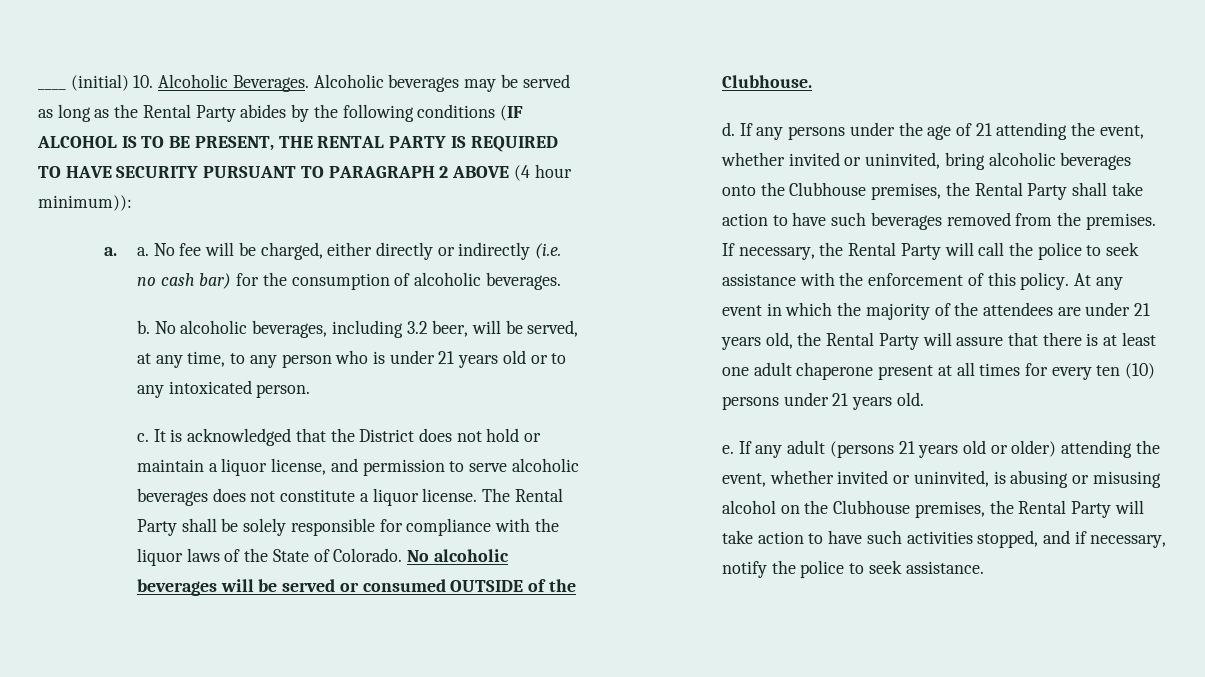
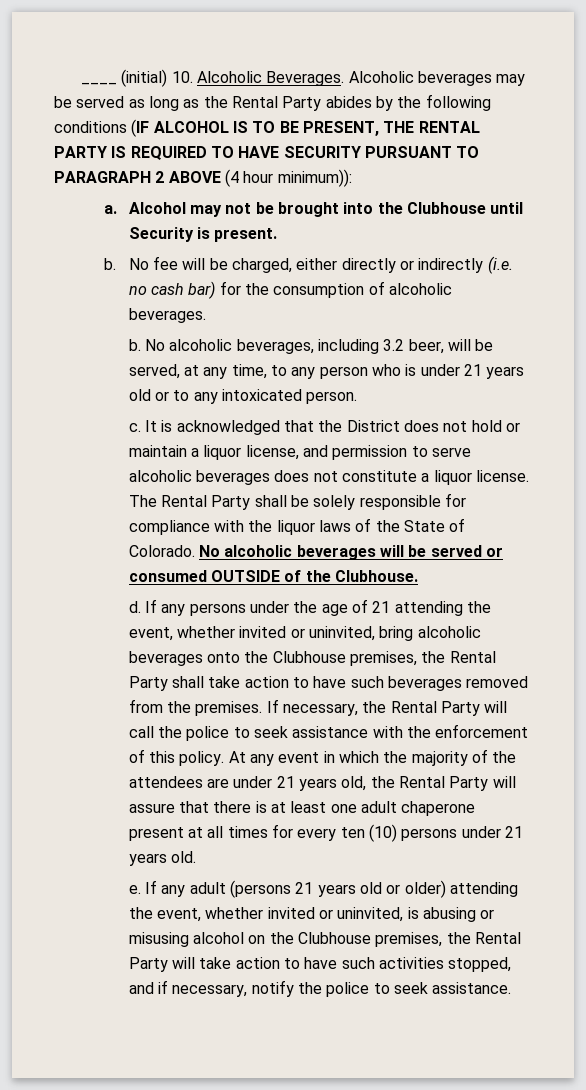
- a. a.
+ a. Alcohol may not be brought into the Clubhouse until Security is present.
+ b.

